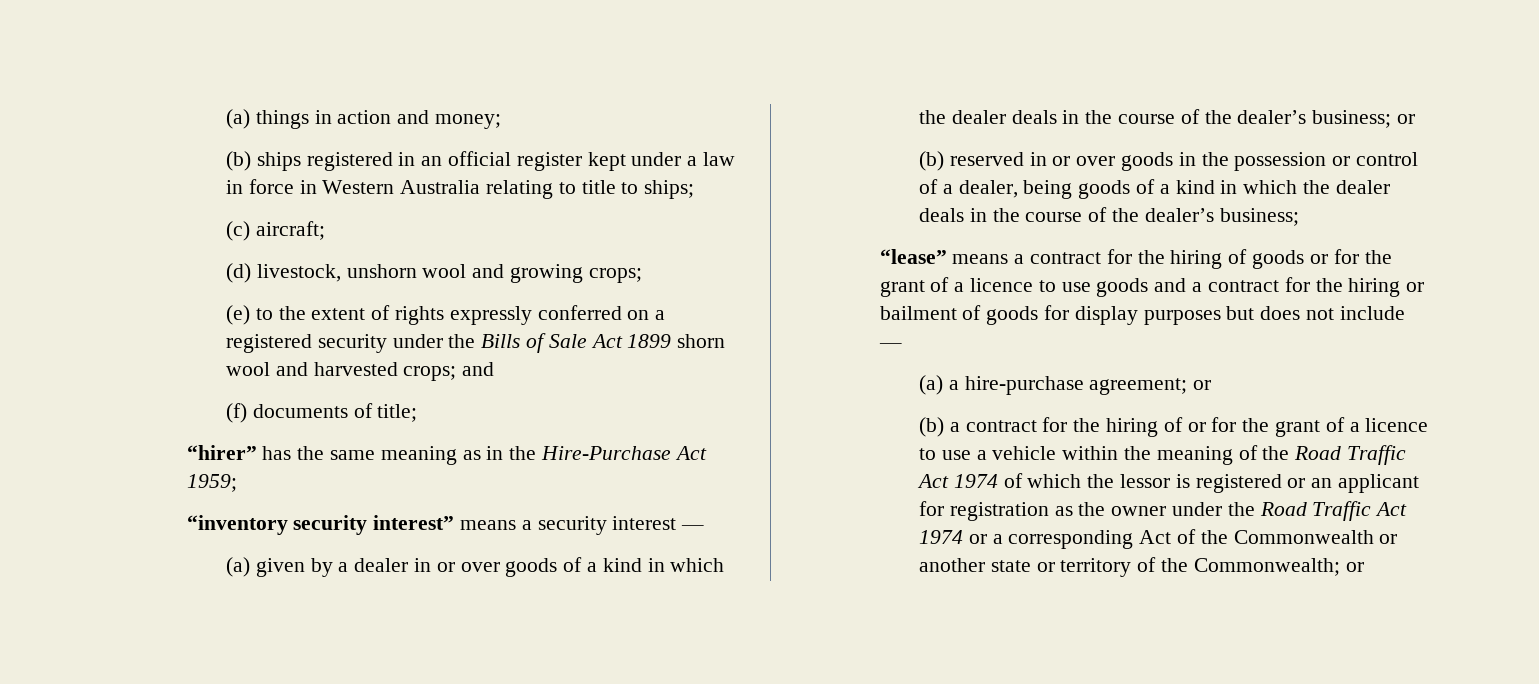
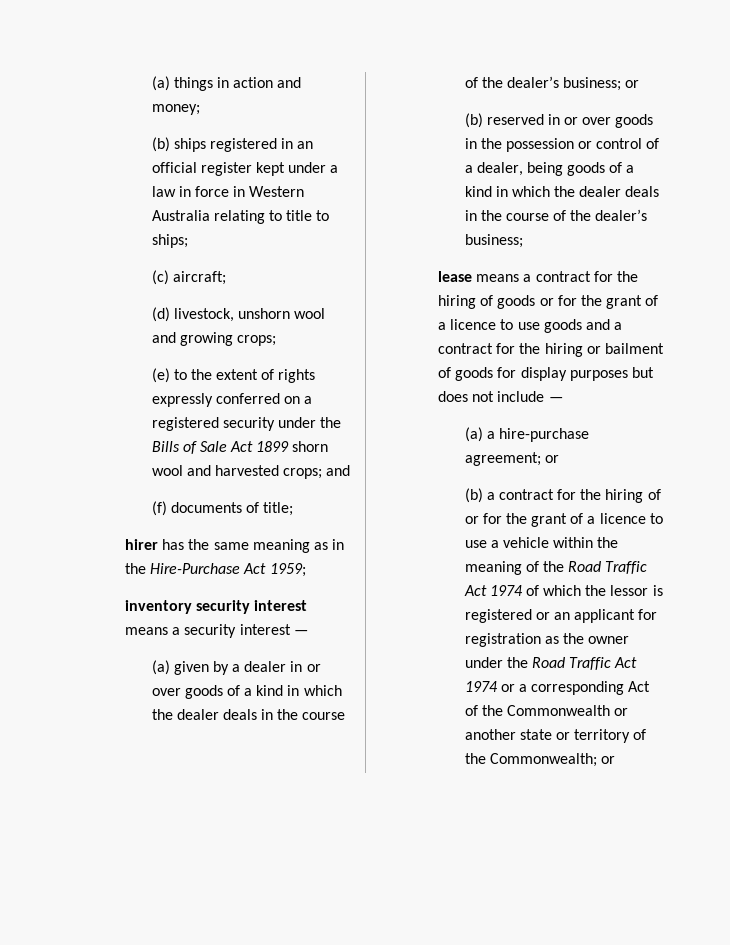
- “hirer” has the same meaning as in the Hire-Purchase Act 1959;
+ hirer has the same meaning as in the Hire-Purchase Act 1959;
- “inventory security interest” means a security interest —
+ inventory security interest means a security interest —
- “lease” means a contract for the hiring of goods or for the grant of a licence to use goods and a contract for the hiring or bailment of goods for display purposes but does not include —
+ lease means a contract for the hiring of goods or for the grant of a licence to use goods and a contract for the hiring or bailment of goods for display purposes but does not include —

